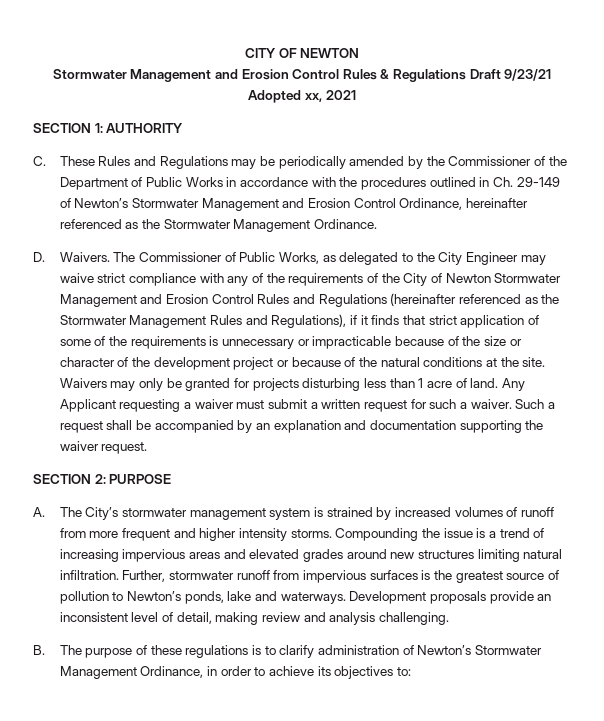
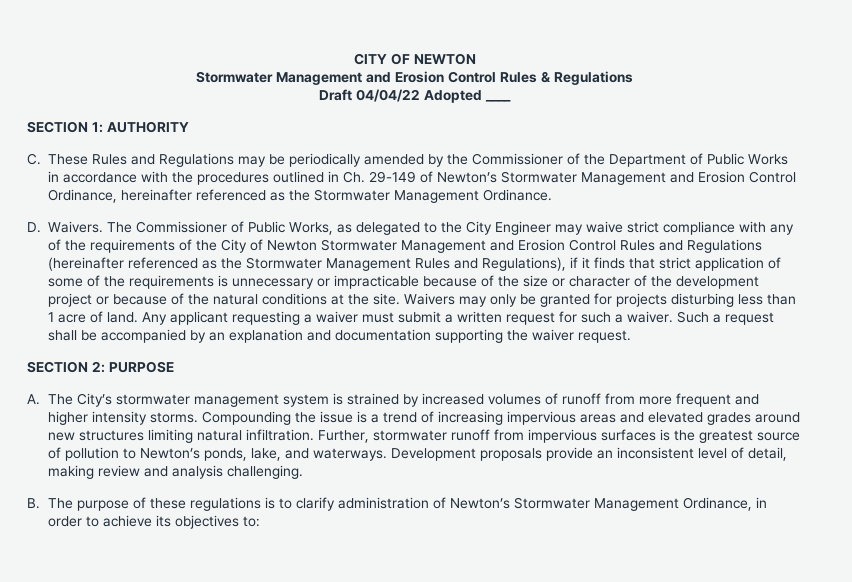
- Stormwater Management and Erosion Control Rules & Regulations Draft 9/23/21 Adopted xx, 2021
+ Stormwater Management and Erosion Control Rules & Regulations
+ Draft 04/04/22 Adopted ____
- Any Applicant requesting a waiver must submit a written request for such a waiver.
+ Any applicant requesting a waiver must submit a written request for such a waiver.
- Further, stormwater runoff from impervious surfaces is the greatest source of pollution to Newton’s ponds, lake and waterways.
+ Further, stormwater runoff from impervious surfaces is the greatest source of pollution to Newton’s ponds, lake, and waterways.

